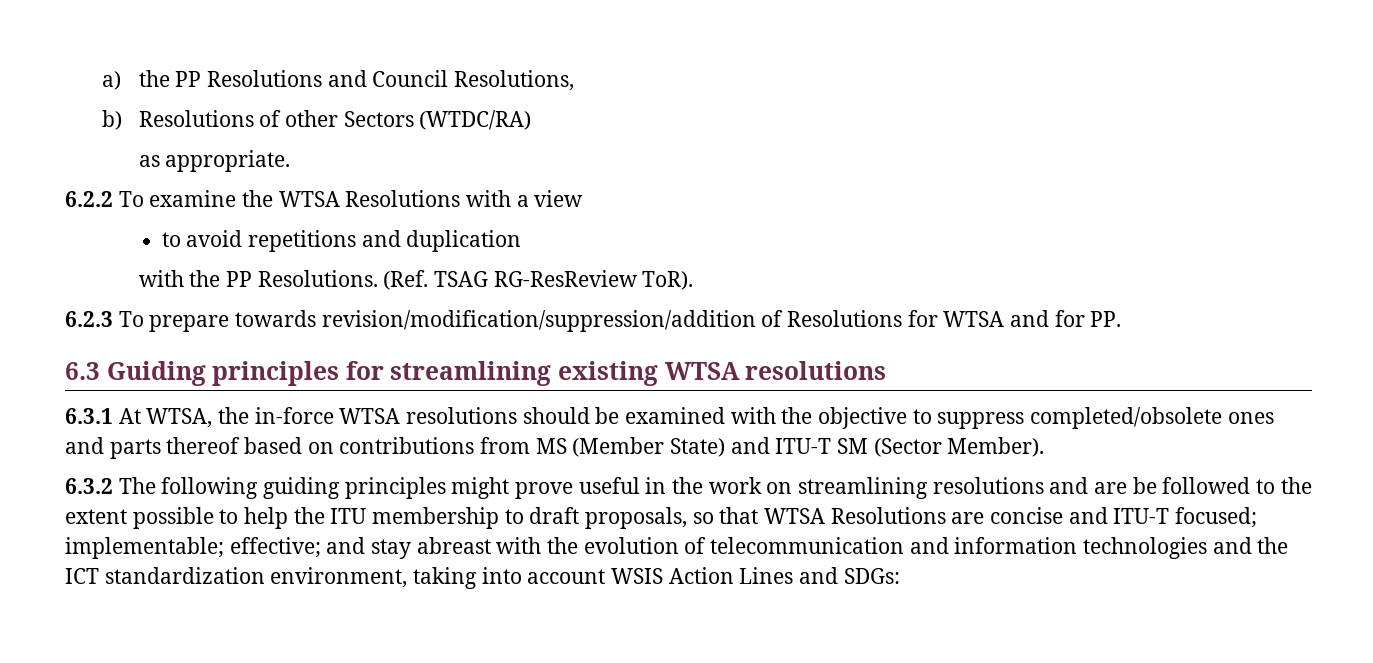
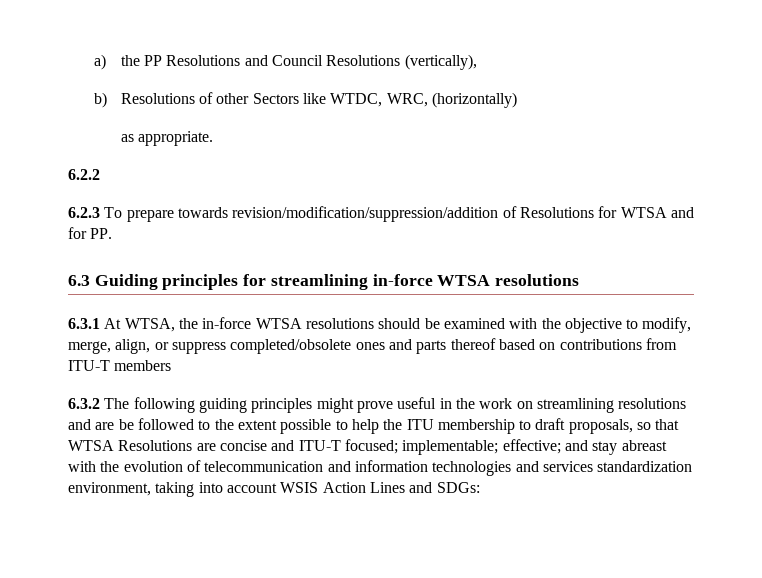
- a) the PP Resolutions and Council Resolutions,
+ a) the PP Resolutions and Council Resolutions (vertically),
- b) Resolutions of other Sectors (WTDC/RA)
+ b) Resolutions of other Sectors like WTDC, WRC, (horizontally)
- 6.2.2 To examine the WTSA Resolutions with a view
- to avoid repetitions and duplication
- with the PP Resolutions. (Ref. TSAG RG-ResReview ToR).
+ 6.2.2
- 6.3 Guiding principles for streamlining existing WTSA resolutions
+ 6.3 Guiding principles for streamlining in-force WTSA resolutions
- 6.3.1 At WTSA, the in-force WTSA resolutions should be examined with the objective to suppress completed/obsolete ones and parts thereof based on contributions from MS (Member State) and ITU-T SM (Sector Member).
+ 6.3.1 At WTSA, the in-force WTSA resolutions should be examined with the objective to modify, merge, align, or suppress completed/obsolete ones and parts thereof based on contributions from ITU-T members
- and stay abreast with the evolution of telecommunication and information technologies and the ICT standardization environment, taking into account WSIS Action Lines and SDGs:
+ and stay abreast with the evolution of telecommunication and information technologies and services standardization environment, taking into account WSIS Action Lines and SDGs:

